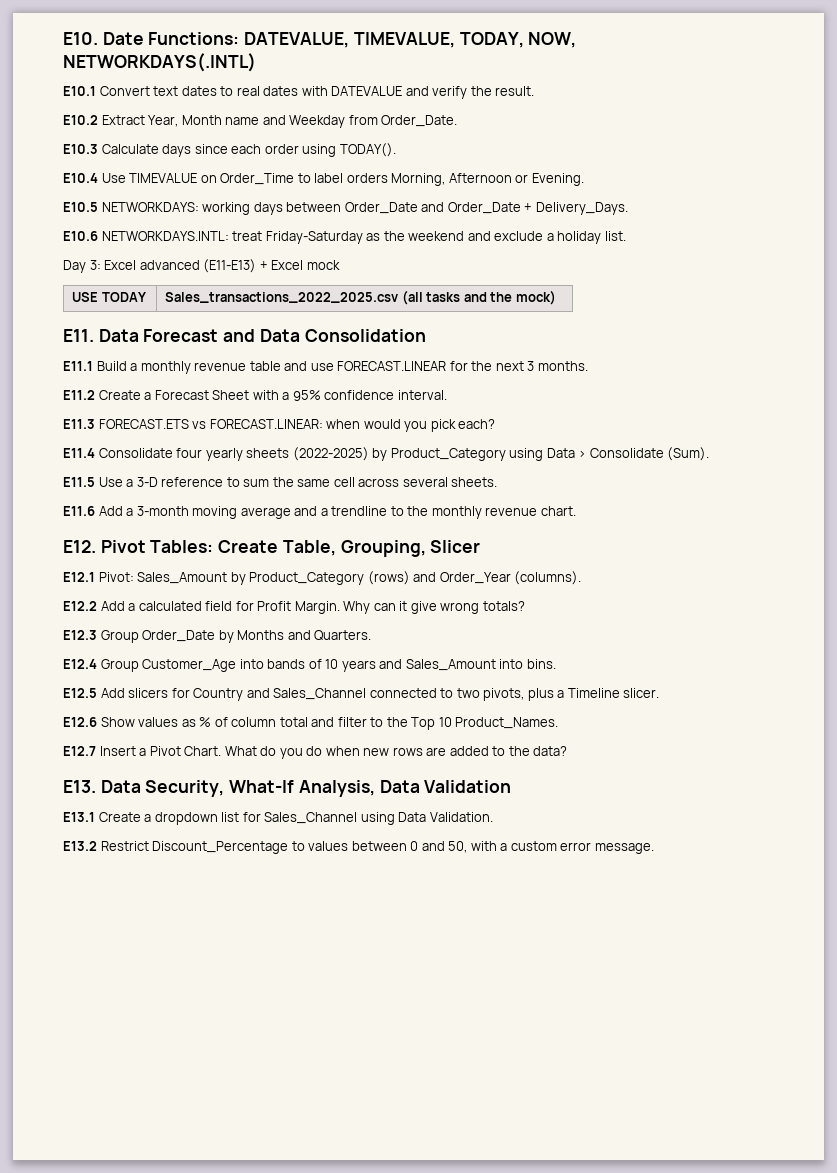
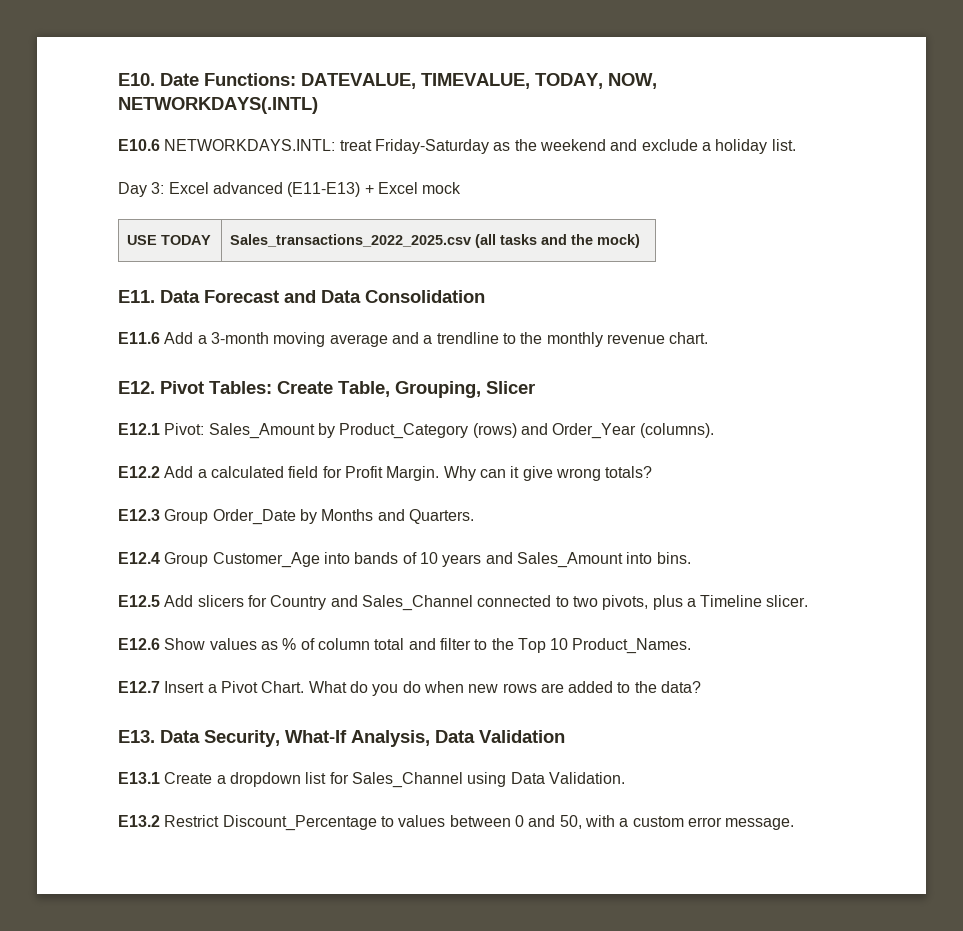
- E10.1 Convert text dates to real dates with DATEVALUE and verify the result.
- E10.2 Extract Year, Month name and Weekday from Order_Date.
- E10.3 Calculate days since each order using TODAY().
- E10.4 Use TIMEVALUE on Order_Time to label orders Morning, Afternoon or Evening.
- E10.5 NETWORKDAYS: working days between Order_Date and Order_Date + Delivery_Days.
- E11.1 Build a monthly revenue table and use FORECAST.LINEAR for the next 3 months.
- E11.2 Create a Forecast Sheet with a 95% confidence interval.
- E11.3 FORECAST.ETS vs FORECAST.LINEAR: when would you pick each?
- E11.4 Consolidate four yearly sheets (2022-2025) by Product_Category using Data > Consolidate (Sum).
- E11.5 Use a 3-D reference to sum the same cell across several sheets.

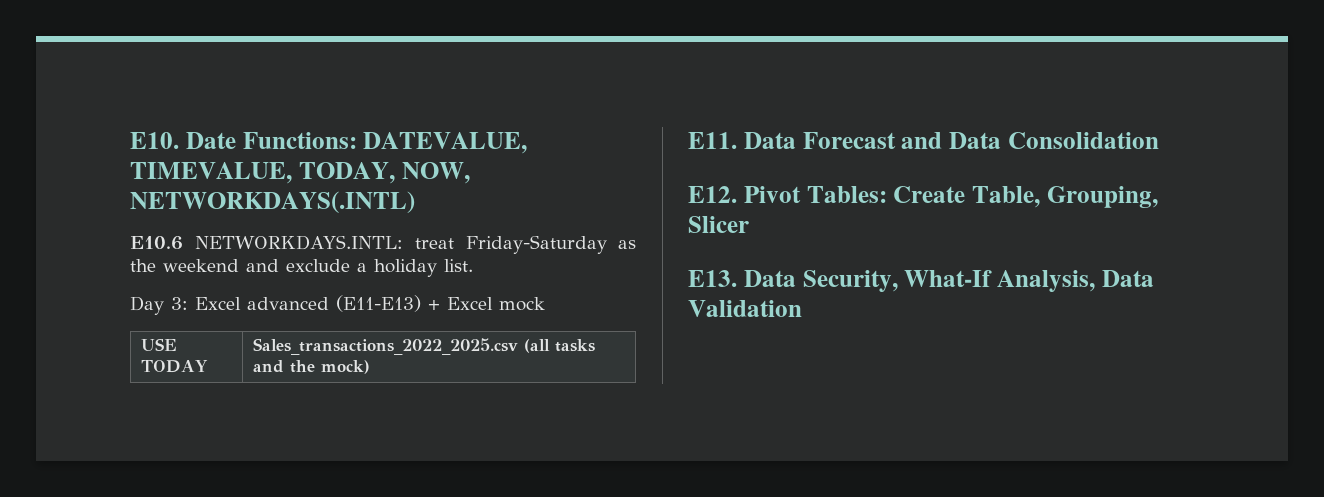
- E11.6 Add a 3-month moving average and a trendline to the monthly revenue chart.
- E12.1 Pivot: Sales_Amount by Product_Category (rows) and Order_Year (columns).
- E12.2 Add a calculated field for Profit Margin. Why can it give wrong totals?
- E12.3 Group Order_Date by Months and Quarters.
- E12.4 Group Customer_Age into bands of 10 years and Sales_Amount into bins.
- E12.5 Add slicers for Country and Sales_Channel connected to two pivots, plus a Timeline slicer.
- E12.6 Show values as % of column total and filter to the Top 10 Product_Names.
- E12.7 Insert a Pivot Chart. What do you do when new rows are added to the data?
- E13.1 Create a dropdown list for Sales_Channel using Data Validation.
- E13.2 Restrict Discount_Percentage to values between 0 and 50, with a custom error message.

